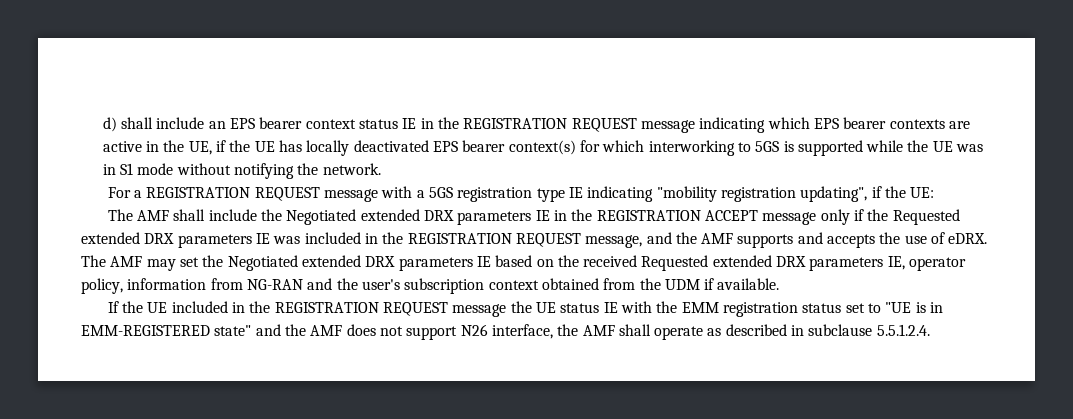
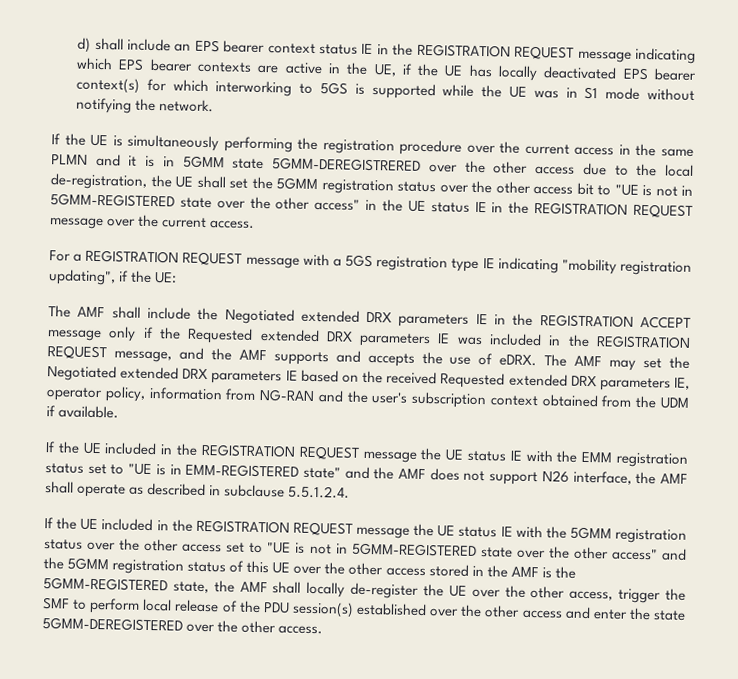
+ If the UE is simultaneously performing the registration procedure over the current access in the same PLMN and it is in 5GMM state 5GMM-DEREGISTRERED over the other access due to the local de-registration, the UE shall set the 5GMM registration status over the other access bit to "UE is not in 5GMM-REGISTERED state over the other access" in the UE status IE in the REGISTRATION REQUEST message over the current access.
+ If the UE included in the REGISTRATION REQUEST message the UE status IE with the 5GMM registration status over the other access set to "UE is not in 5GMM-REGISTERED state over the other access" and the 5GMM registration status of this UE over the other access stored in the AMF is the 5GMM-REGISTERED state, the AMF shall locally de-register the UE over the other access, trigger the SMF to perform local release of the PDU session(s) established over the other access and enter the state 5GMM-DEREGISTERED over the other access.

